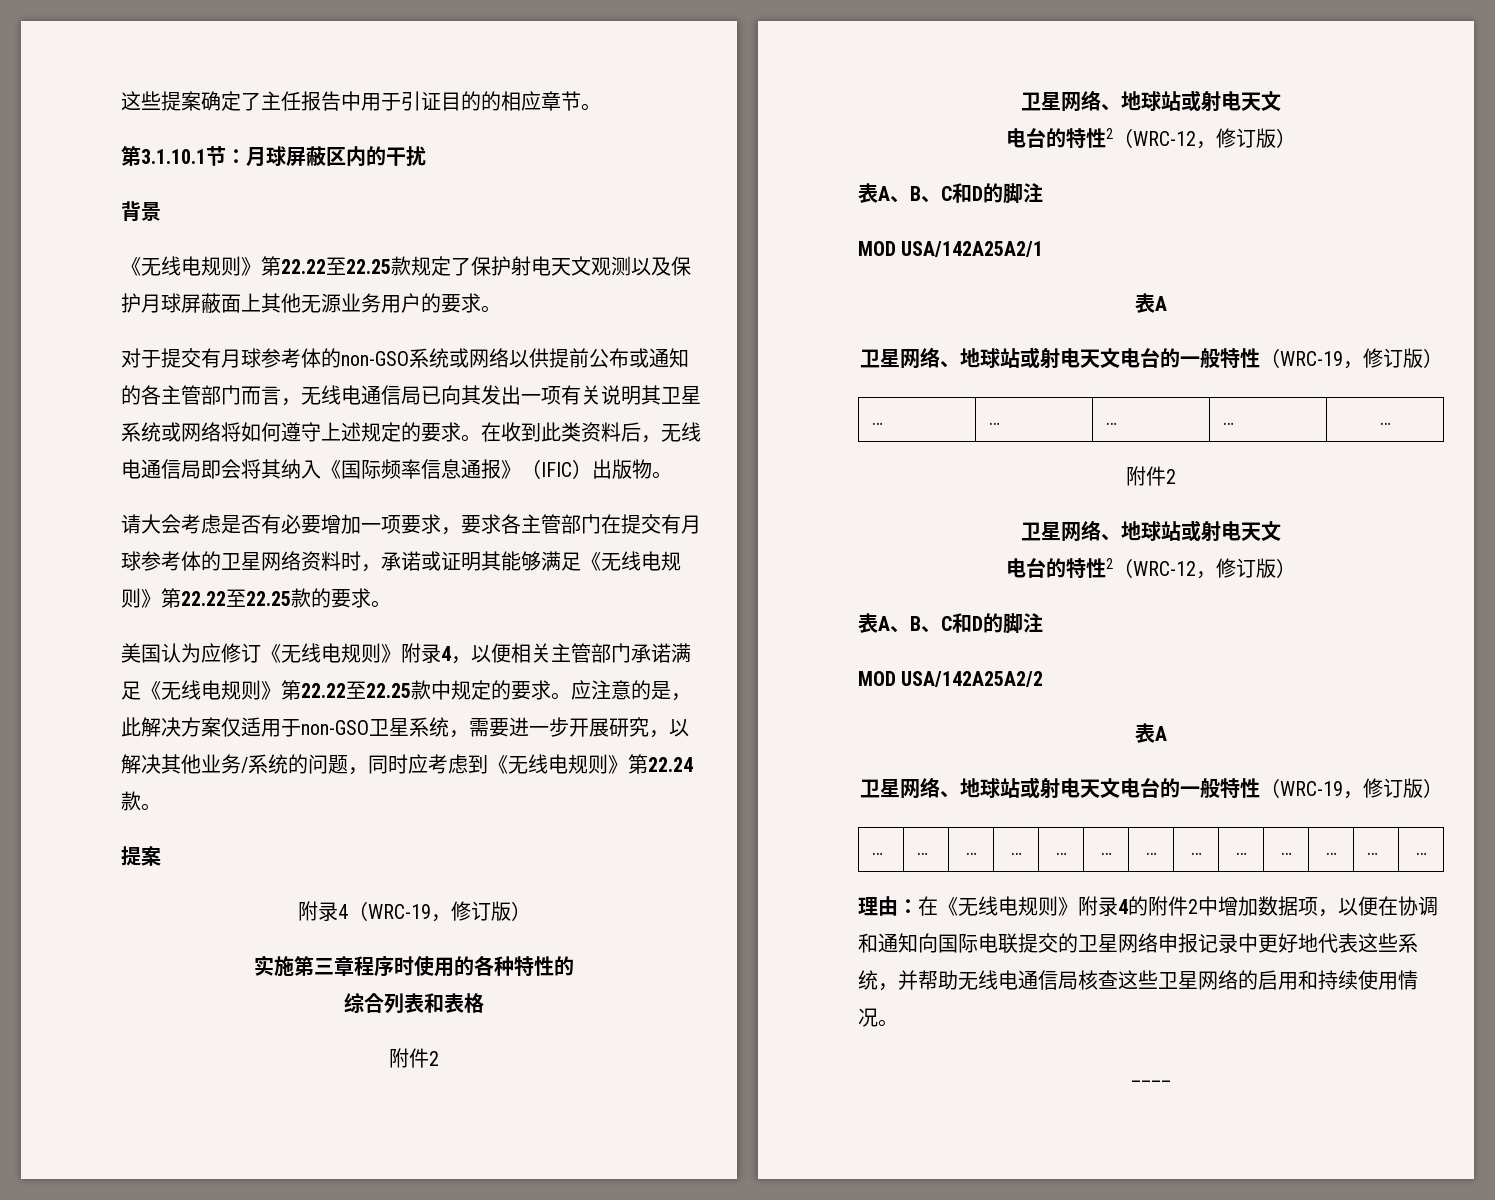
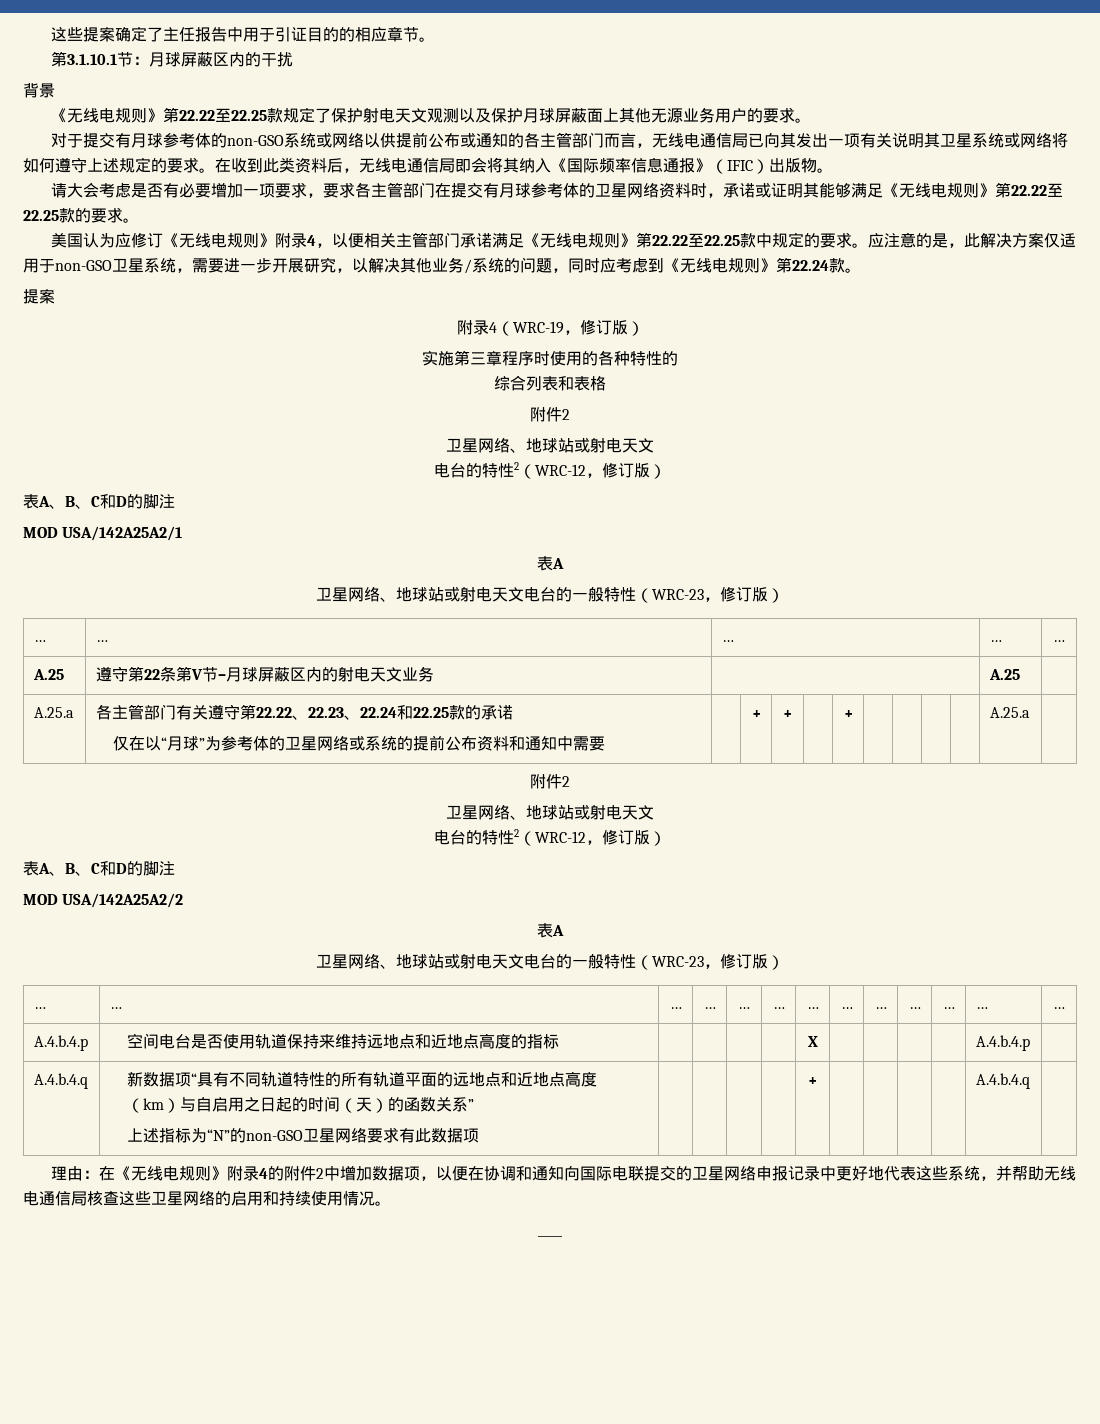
  MOD USA/142A25A2/1
  表A
- 卫星网络、地球站或射电天文电台的一般特性（WRC-19，修订版）
+ 卫星网络、地球站或射电天文电台的一般特性（WRC-23，修订版）
  … | … | … | … | …
+ A.25 | 遵守第22条第V节–月球屏蔽区内的射电天文业务 | | A.25 |
+ A.25.a | 各主管部门有关遵守第22.22、22.23、22.24和22.25款的承诺
+ 仅在以“月球”为参考体的卫星网络或系统的提前公布资料和通知中需要 | | + | + | | + | | | | | A.25.a |
  MOD USA/142A25A2/2
  表A
- 卫星网络、地球站或射电天文电台的一般特性（WRC-19，修订版）
+ 卫星网络、地球站或射电天文电台的一般特性（WRC-23，修订版）
+ A.4.b.4.p | 空间电台是否使用轨道保持来维持远地点和近地点高度的指标 | | | | | X | | | | | A.4.b.4.p |
+ A.4.b.4.q | 新数据项“具有不同轨道特性的所有轨道平面的远地点和近地点高度（km）与自启用之日起的时间（天）的函数关系”
+ 上述指标为“N”的non-GSO卫星网络要求有此数据项 | | | | | + | | | | | A.4.b.4.q

